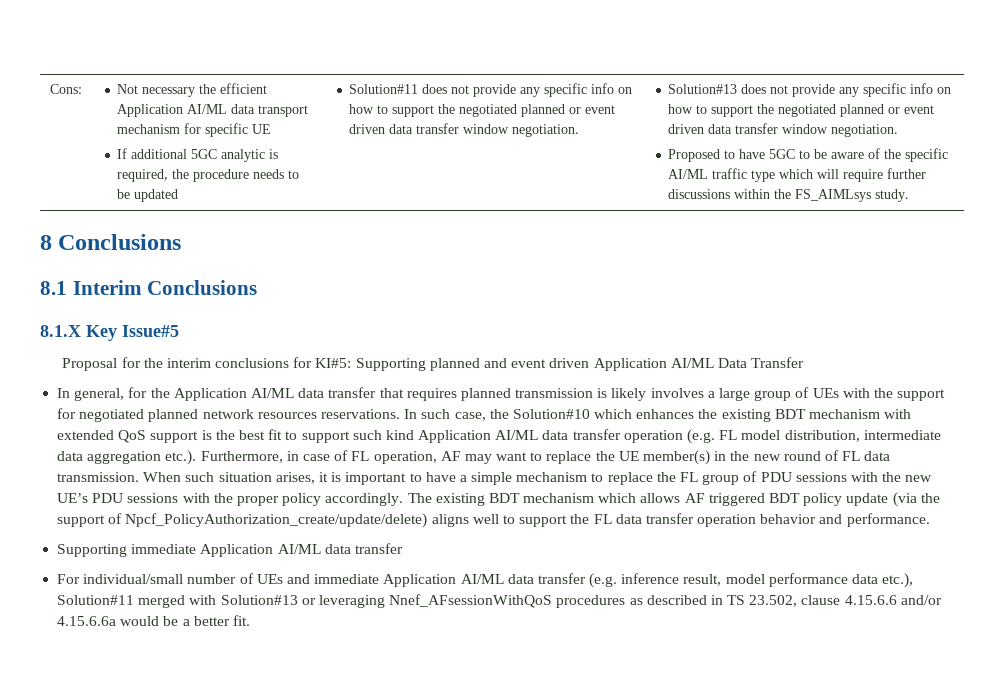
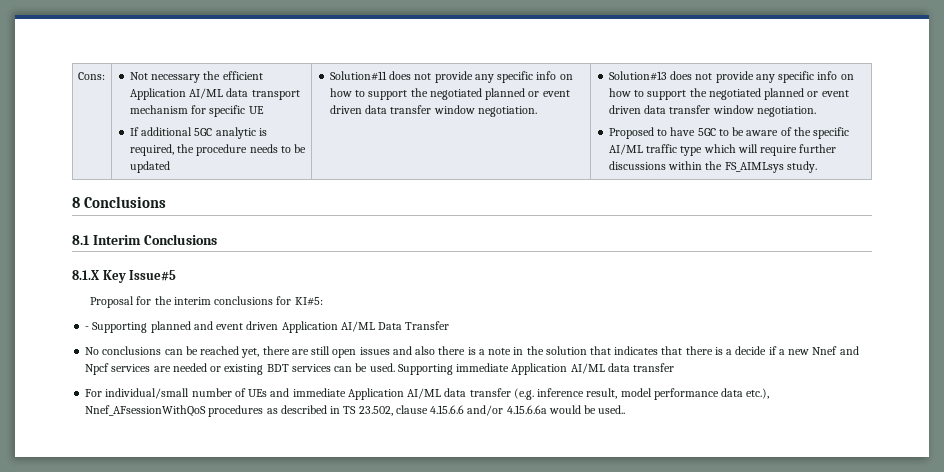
- Proposal for the interim conclusions for KI#5: Supporting planned and event driven Application AI/ML Data Transfer
+ Proposal for the interim conclusions for KI#5:
+ - Supporting planned and event driven Application AI/ML Data Transfer
- In general, for the Application AI/ML data transfer that requires planned transmission is likely involves a large group of UEs with the support for negotiated planned network resources reservations. In such case, the Solution#10 which enhances the existing BDT mechanism with extended QoS support is the best fit to support such kind Application AI/ML data transfer operation (e.g. FL model distribution, intermediate data aggregation etc.). Furthermore, in case of FL operation, AF may want to replace the UE member(s) in the new round of FL data transmission. When such situation arises, it is important to have a simple mechanism to replace the FL group of PDU sessions with the new UE’s PDU sessions with the proper policy accordingly. The existing BDT mechanism which allows AF triggered BDT policy update (via the support of Npcf_PolicyAuthorization_create/update/delete) aligns well to support the FL data transfer operation behavior and performance.
- Supporting immediate Application AI/ML data transfer
+ No conclusions can be reached yet, there are still open issues and also there is a note in the solution that indicates that there is a decide if a new Nnef and Npcf services are needed or existing BDT services can be used. Supporting immediate Application AI/ML data transfer
- For individual/small number of UEs and immediate Application AI/ML data transfer (e.g. inference result, model performance data etc.), Solution#11 merged with Solution#13 or leveraging Nnef_AFsessionWithQoS procedures as described in TS 23.502, clause 4.15.6.6 and/or 4.15.6.6a would be a better fit.
+ For individual/small number of UEs and immediate Application AI/ML data transfer (e.g. inference result, model performance data etc.), Nnef_AFsessionWithQoS procedures as described in TS 23.502, clause 4.15.6.6 and/or 4.15.6.6a would be used..

